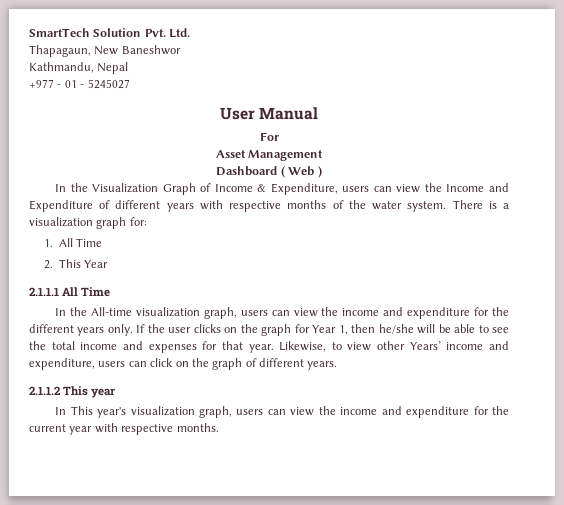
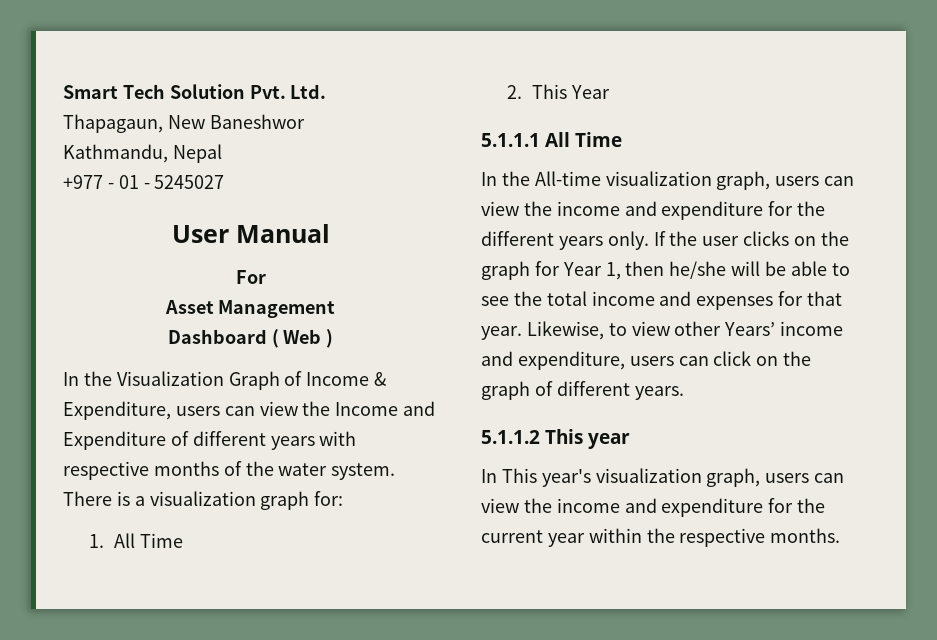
- SmartTech Solution Pvt. Ltd.
+ Smart Tech Solution Pvt. Ltd.
- 2.1.1.1 All Time
+ 5.1.1.1 All Time
- 2.1.1.2 This year
+ 5.1.1.2 This year
- In This year's visualization graph, users can view the income and expenditure for the current year with respective months.
+ In This year's visualization graph, users can view the income and expenditure for the current year within the respective months.

